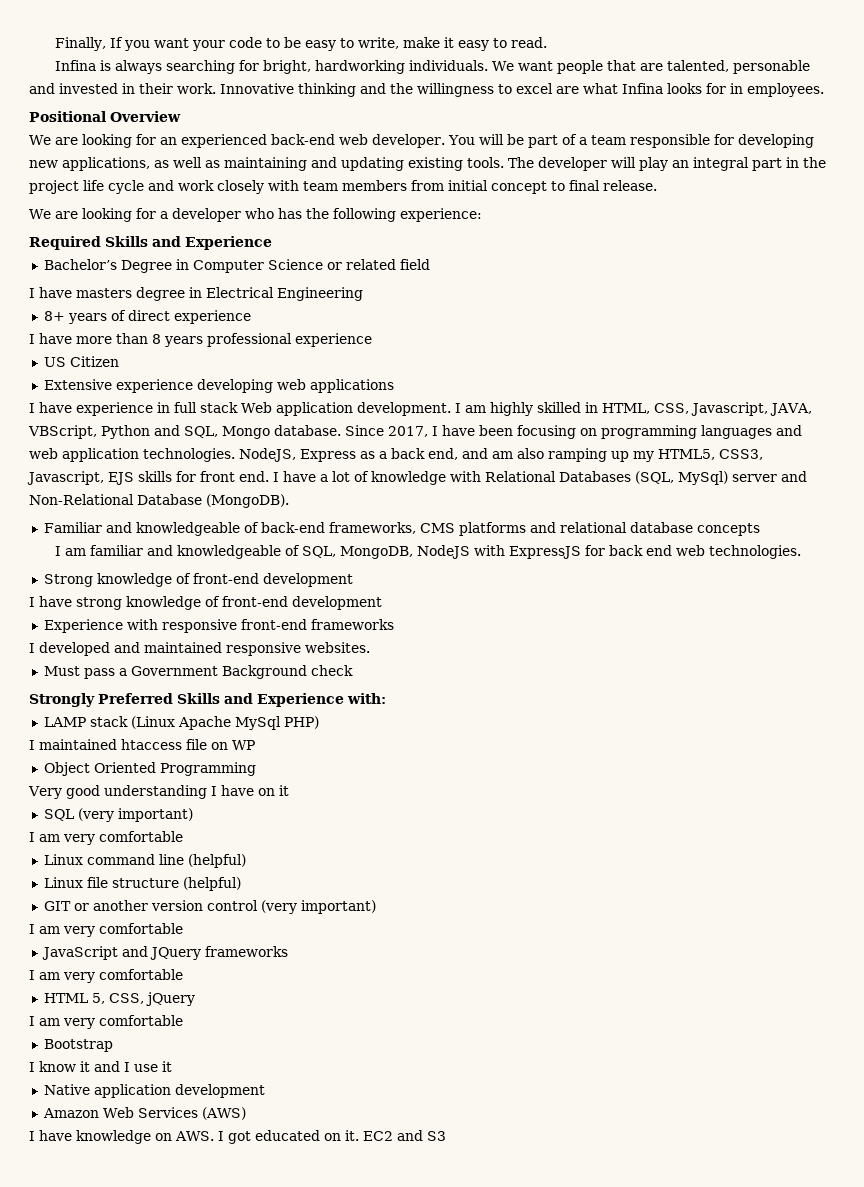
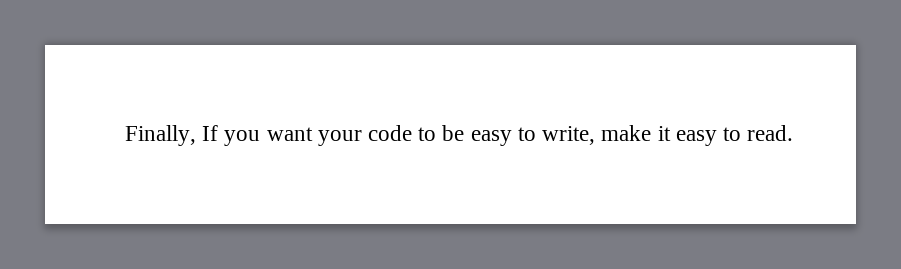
- Infina is always searching for bright, hardworking individuals. We want people that are talented, personable and invested in their work. Innovative thinking and the willingness to excel are what Infina looks for in employees.
- Positional Overview
- We are looking for an experienced back-end web developer. You will be part of a team responsible for developing new applications, as well as maintaining and updating existing tools. The developer will play an integral part in the project life cycle and work closely with team members from initial concept to final release.
- We are looking for a developer who has the following experience:
- Required Skills and Experience
- Bachelor’s Degree in Computer Science or related field
- I have masters degree in Electrical Engineering
- 8+ years of direct experience
- I have more than 8 years professional experience
- US Citizen
- Extensive experience developing web applications
- I have experience in full stack Web application development. I am highly skilled in HTML, CSS, Javascript, JAVA, VBScript, Python and SQL, Mongo database. Since 2017, I have been focusing on programming languages and web application technologies. NodeJS, Express as a back end, and am also ramping up my HTML5, CSS3, Javascript, EJS skills for front end. I have a lot of knowledge with Relational Databases (SQL, MySql) server and Non-Relational Database (MongoDB).
- Familiar and knowledgeable of back-end frameworks, CMS platforms and relational database concepts
- I am familiar and knowledgeable of SQL, MongoDB, NodeJS with ExpressJS for back end web technologies.
- Strong knowledge of front-end development
- I have strong knowledge of front-end development
- Experience with responsive front-end frameworks
- I developed and maintained responsive websites.
- Must pass a Government Background check
- Strongly Preferred Skills and Experience with:
- LAMP stack (Linux Apache MySql PHP)
- I maintained htaccess file on WP
- Object Oriented Programming
- Very good understanding I have on it
- SQL (very important)
- I am very comfortable
- Linux command line (helpful)
- Linux file structure (helpful)
- GIT or another version control (very important)
- I am very comfortable
- JavaScript and JQuery frameworks
- I am very comfortable
- HTML 5, CSS, jQuery
- I am very comfortable
- Bootstrap
- I know it and I use it
- Native application development
- Amazon Web Services (AWS)
- I have knowledge on AWS. I got educated on it. EC2 and S3

